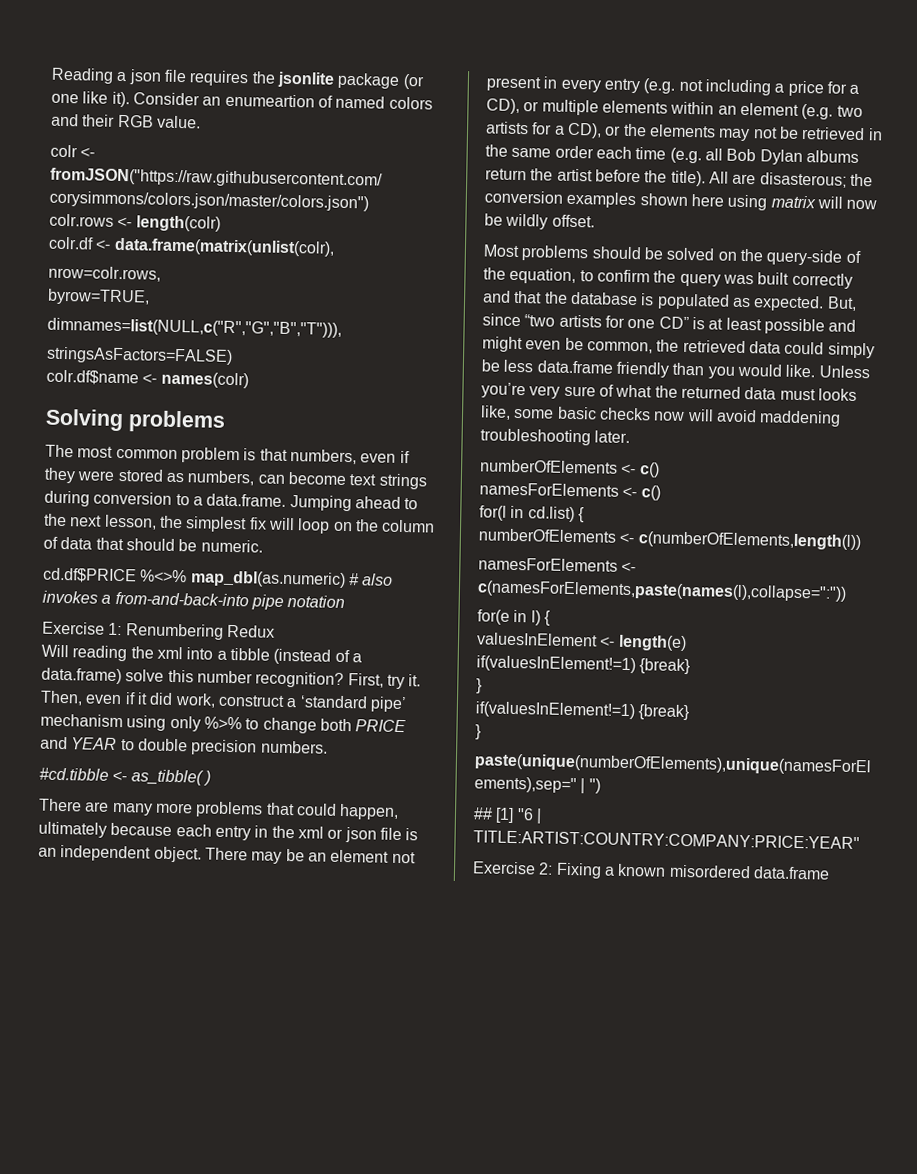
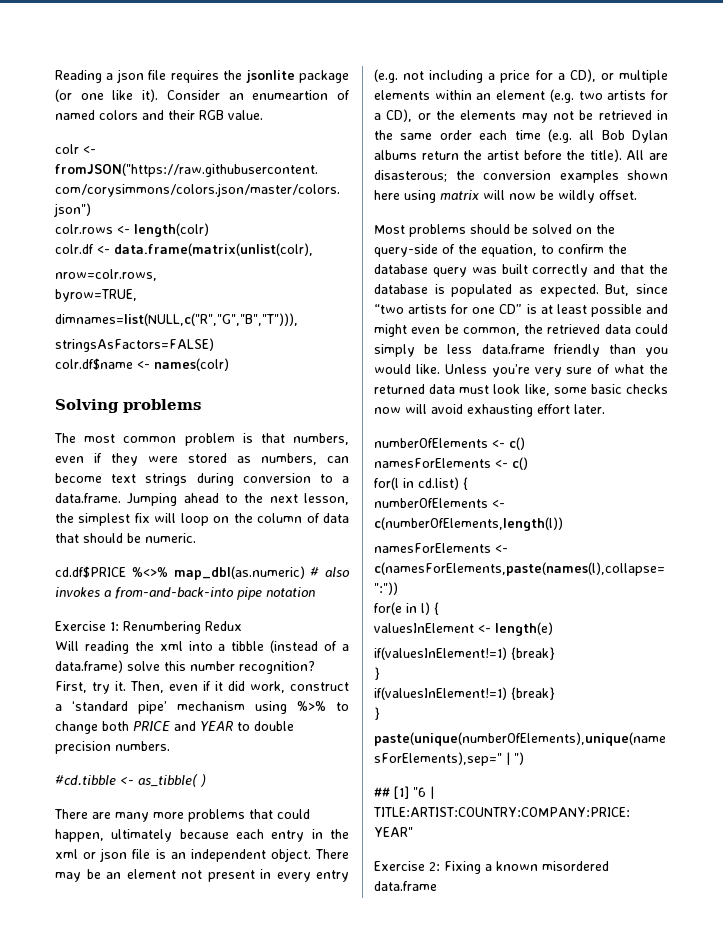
- Then, even if it did work, construct a ‘standard pipe’ mechanism using only %>% to change both PRICE and YEAR to double precision numbers.
+ Then, even if it did work, construct a ‘standard pipe’ mechanism using %>% to change both PRICE and YEAR to double precision numbers.
- Most problems should be solved on the query-side of the equation, to confirm the query was built correctly and that the database is populated as expected.
+ Most problems should be solved on the query-side of the equation, to confirm the database query was built correctly and that the database is populated as expected.
- Unless you’re very sure of what the returned data must looks like, some basic checks now will avoid maddening troubleshooting later.
+ Unless you’re very sure of what the returned data must look like, some basic checks now will avoid exhausting effort later.

